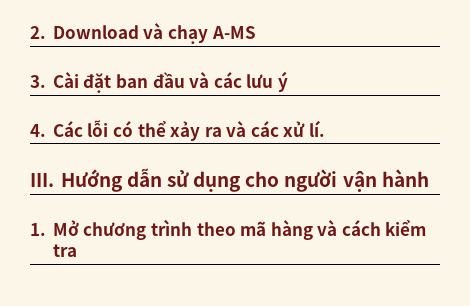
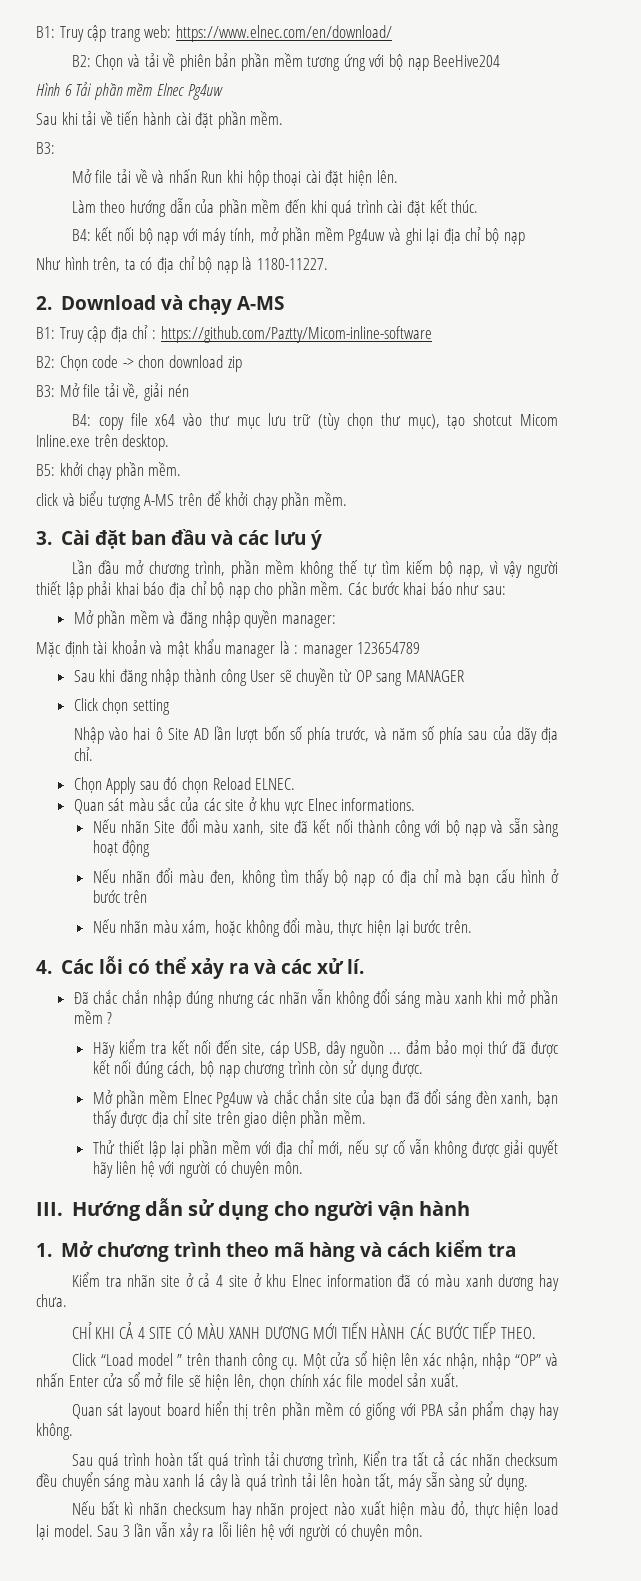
+ B1: Truy cập trang web: https://www.elnec.com/en/download/
+ B2: Chọn và tải về phiên bản phần mềm tương ứng với bộ nạp BeeHive204
+ Hình 6 Tải phần mềm Elnec Pg4uw
+ Sau khi tải về tiến hành cài đặt phần mềm.
+ B3:
+ Mở file tải về và nhấn Run khi hộp thoại cài đặt hiện lên.
+ Làm theo hướng dẫn của phần mềm đến khi quá trình cài đặt kết thúc.
+ B4: kết nối bộ nạp với máy tính, mở phần mềm Pg4uw và ghi lại địa chỉ bộ nạp
+ Như hình trên, ta có địa chỉ bộ nạp là 1180-11227.
+ B1: Truy cập địa chỉ : https://github.com/Paztty/Micom-inline-software
+ B2: Chọn code -> chon download zip
+ B3: Mở file tải về, giải nén
+ B4: copy file x64 vào thư mục lưu trữ (tùy chọn thư mục), tạo shotcut Micom Inline.exe trên desktop.
+ B5: khởi chạy phần mềm.
+ click và biểu tượng A-MS trên để khởi chạy phần mềm.
+ Lần đầu mở chương trình, phần mềm không thế tự tìm kiếm bộ nạp, vì vậy người thiết lập phải khai báo địa chỉ bộ nạp cho phần mềm. Các bước khai báo như sau:
+ Mở phần mềm và đăng nhập quyền manager:
+ Mặc định tài khoản và mật khẩu manager là : manager 123654789
+ Sau khi đăng nhập thành công User sẽ chuyền từ OP sang MANAGER
+ Click chọn setting
+ Nhập vào hai ô Site AD lần lượt bốn số phía trước, và năm số phía sau của dãy địa chỉ.
+ Chọn Apply sau đó chọn Reload ELNEC.
+ Quan sát màu sắc của các site ở khu vực Elnec informations.
+ Nếu nhãn Site đổi màu xanh, site đã kết nối thành công với bộ nạp và sẵn sàng hoạt động
+ Nếu nhãn đổi màu đen, không tìm thấy bộ nạp có địa chỉ mà bạn cấu hình ở bước trên
+ Nếu nhãn màu xám, hoặc không đổi màu, thực hiện lại bước trên.
+ Đã chắc chắn nhập đúng nhưng các nhãn vẫn không đổi sáng màu xanh khi mở phần mềm ?
+ Hãy kiểm tra kết nối đến site, cáp USB, dây nguồn ... đảm bảo mọi thứ đã được kết nối đúng cách, bộ nạp chương trình còn sử dụng được.
+ Mở phần mềm Elnec Pg4uw và chắc chắn site của bạn đã đổi sáng đèn xanh, bạn thấy được địa chỉ site trên giao diện phần mềm.
+ Thử thiết lập lại phần mềm với địa chỉ mới, nếu sự cố vẫn không được giải quyết hãy liên hệ với người có chuyên môn.
+ Kiểm tra nhãn site ở cả 4 site ở khu Elnec information đã có màu xanh dương hay chưa.
+ CHỈ KHI CẢ 4 SITE CÓ MÀU XANH DƯƠNG MỚI TIẾN HÀNH CÁC BƯỚC TIẾP THEO.
+ Click “Load model ” trên thanh công cụ. Một cửa sổ hiện lên xác nhận, nhập “OP” và nhấn Enter cửa sổ mở file sẽ hiện lên, chọn chính xác file model sản xuất.
+ Quan sát layout board hiển thị trên phần mềm có giống với PBA sản phẩm chạy hay không.
+ Sau quá trình hoàn tất quá trình tải chương trình, Kiển tra tất cả các nhãn checksum đều chuyển sáng màu xanh lá cây là quá trình tải lên hoàn tất, máy sẵn sàng sử dụng.
+ Nếu bất kì nhãn checksum hay nhãn project nào xuất hiện màu đỏ, thực hiện load lại model. Sau 3 lần vẫn xảy ra lỗi liên hệ với người có chuyên môn.

